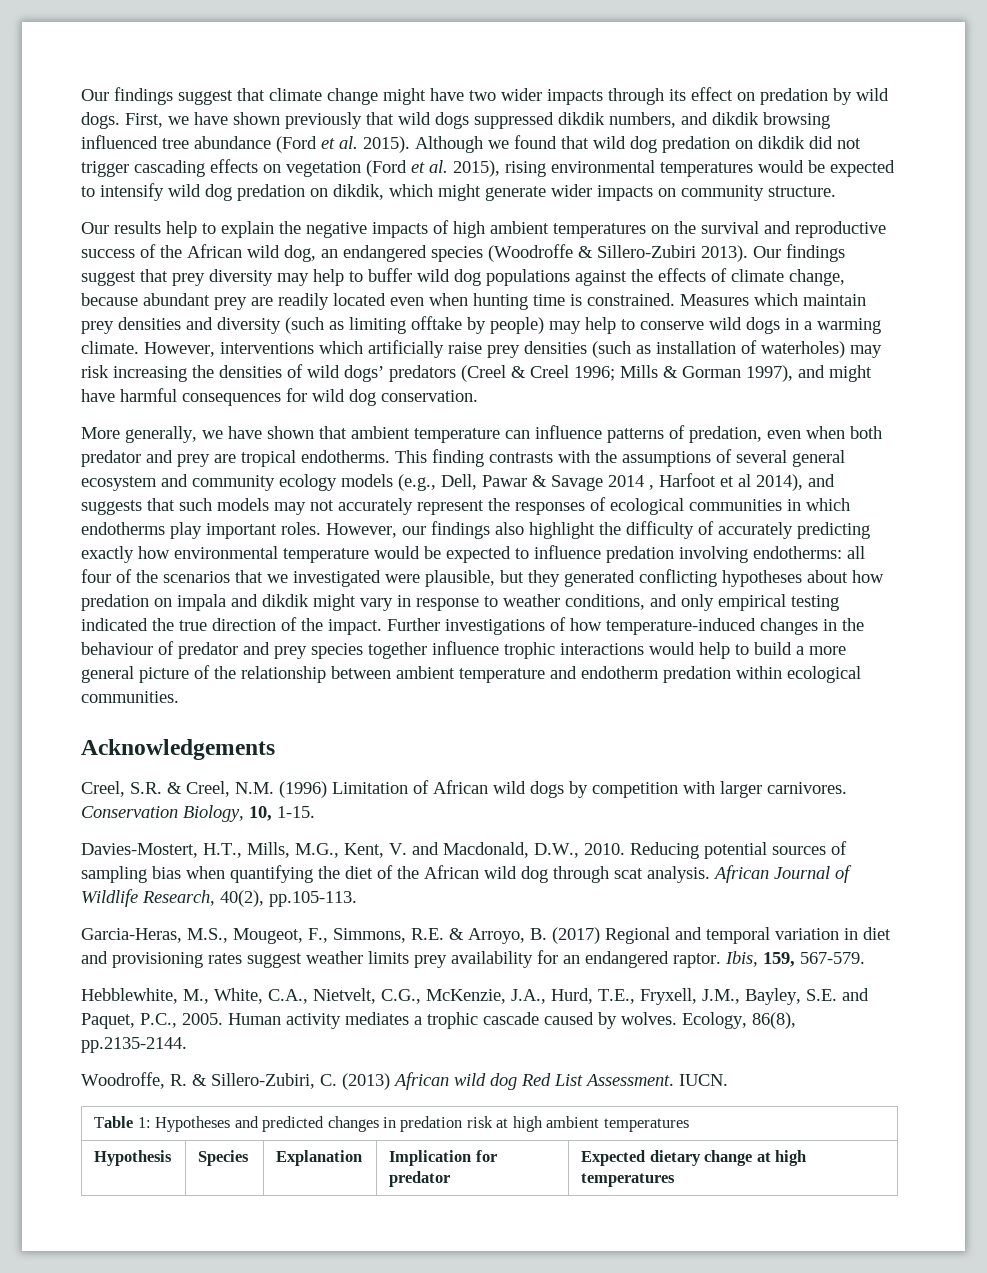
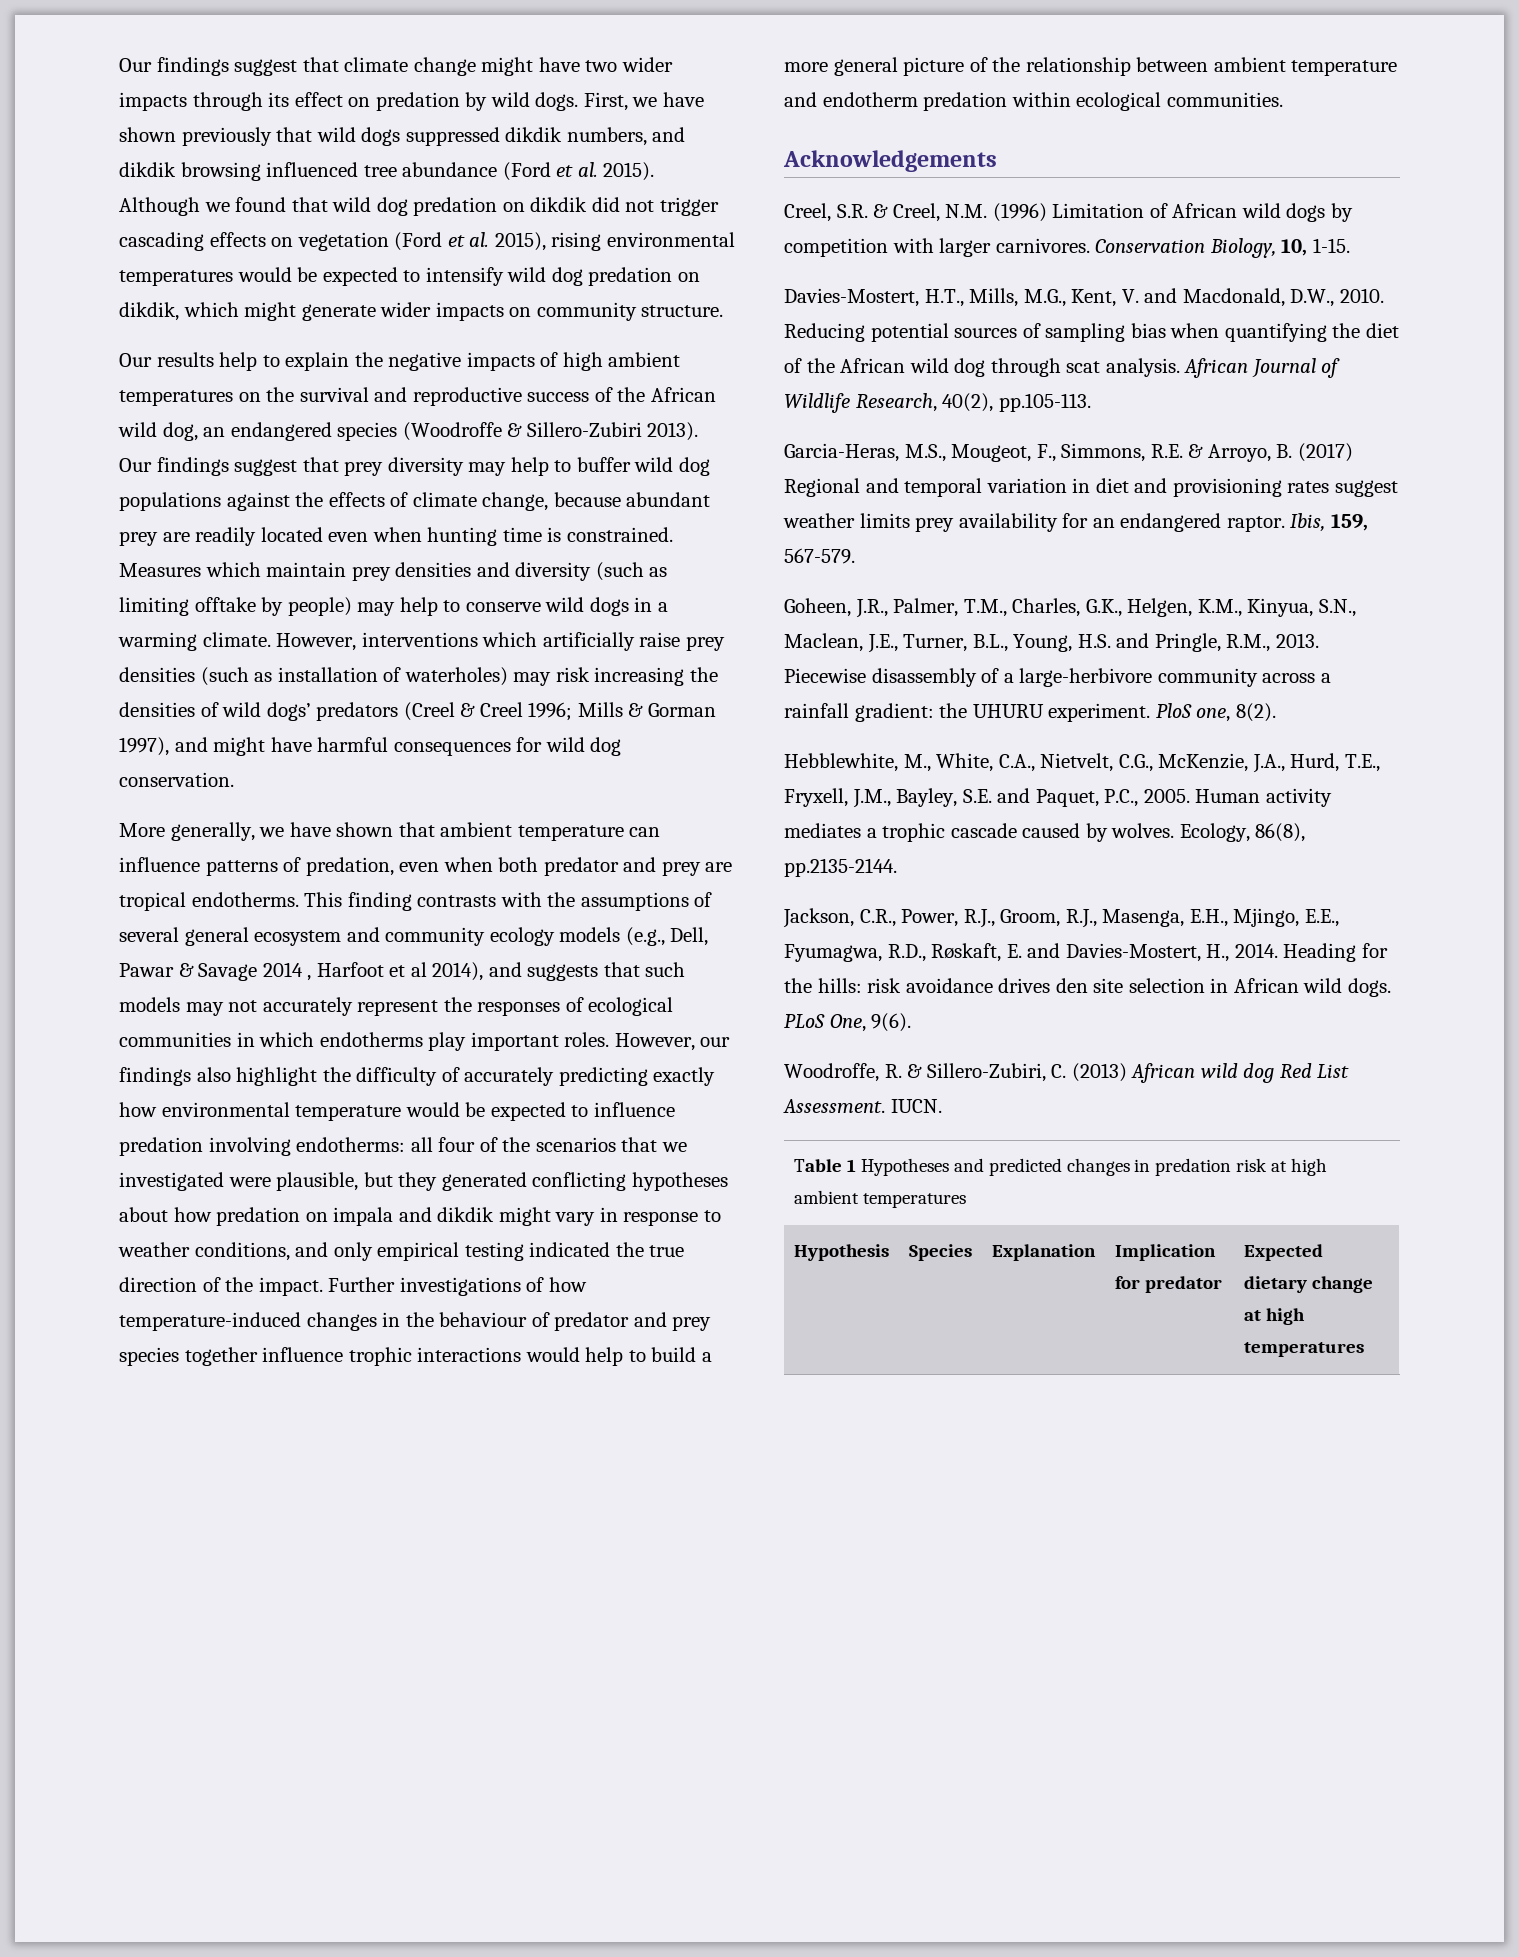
+ Goheen, J.R., Palmer, T.M., Charles, G.K., Helgen, K.M., Kinyua, S.N., Maclean, J.E., Turner, B.L., Young, H.S. and Pringle, R.M., 2013. Piecewise disassembly of a large-herbivore community across a rainfall gradient: the UHURU experiment. PloS one, 8(2).
+ Jackson, C.R., Power, R.J., Groom, R.J., Masenga, E.H., Mjingo, E.E., Fyumagwa, R.D., Røskaft, E. and Davies-Mostert, H., 2014. Heading for the hills: risk avoidance drives den site selection in African wild dogs. PLoS One, 9(6).
- Table 1: Hypotheses and predicted changes in predation risk at high ambient temperatures
+ Table 1 Hypotheses and predicted changes in predation risk at high ambient temperatures

